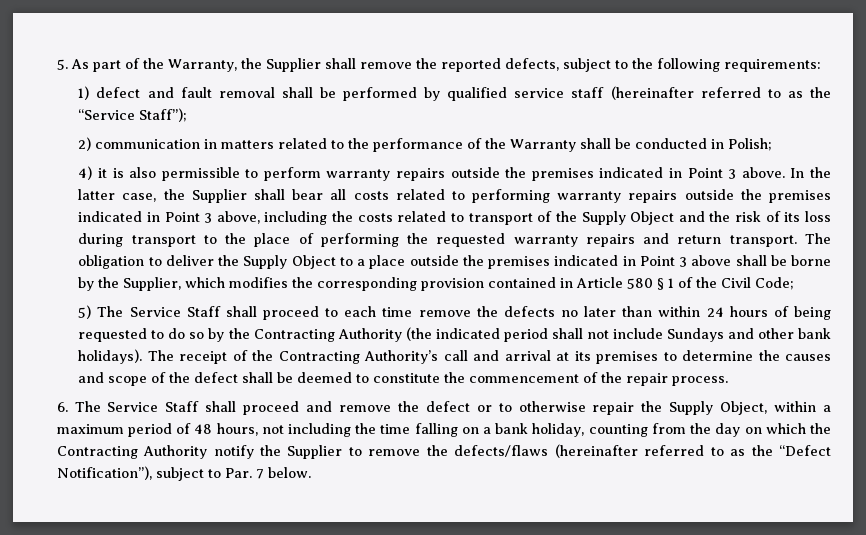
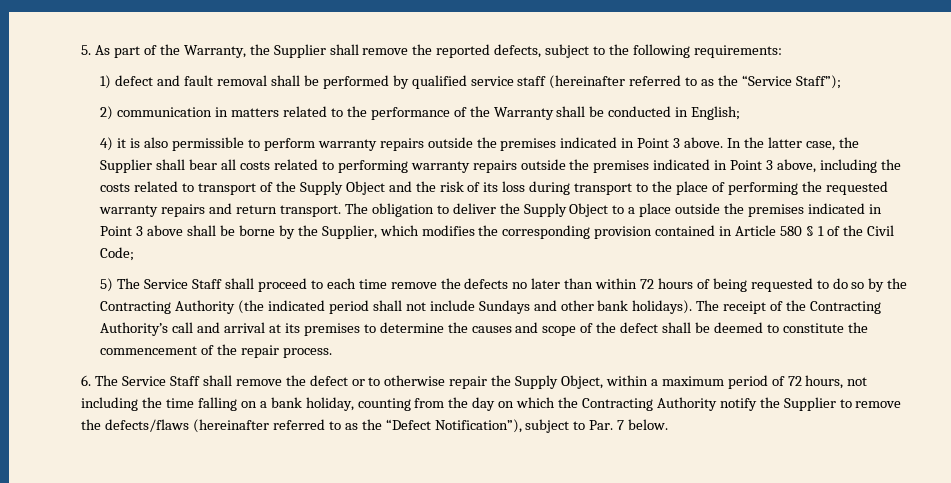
- 2) communication in matters related to the performance of the Warranty shall be conducted in Polish;
+ 2) communication in matters related to the performance of the Warranty shall be conducted in English;
- 5) The Service Staff shall proceed to each time remove the defects no later than within 24 hours of being requested to do so by the Contracting Authority (the indicated period shall not include Sundays and other bank holidays).
+ 5) The Service Staff shall proceed to each time remove the defects no later than within 72 hours of being requested to do so by the Contracting Authority (the indicated period shall not include Sundays and other bank holidays).
- 6. The Service Staff shall proceed and remove the defect or to otherwise repair the Supply Object, within a maximum period of 48 hours, not including the time falling on a bank holiday, counting from the day on which the Contracting Authority notify the Supplier to remove the defects/flaws (hereinafter referred to as the “Defect Notification”), subject to Par. 7 below.
+ 6. The Service Staff shall remove the defect or to otherwise repair the Supply Object, within a maximum period of 72 hours, not including the time falling on a bank holiday, counting from the day on which the Contracting Authority notify the Supplier to remove the defects/flaws (hereinafter referred to as the “Defect Notification”), subject to Par. 7 below.

